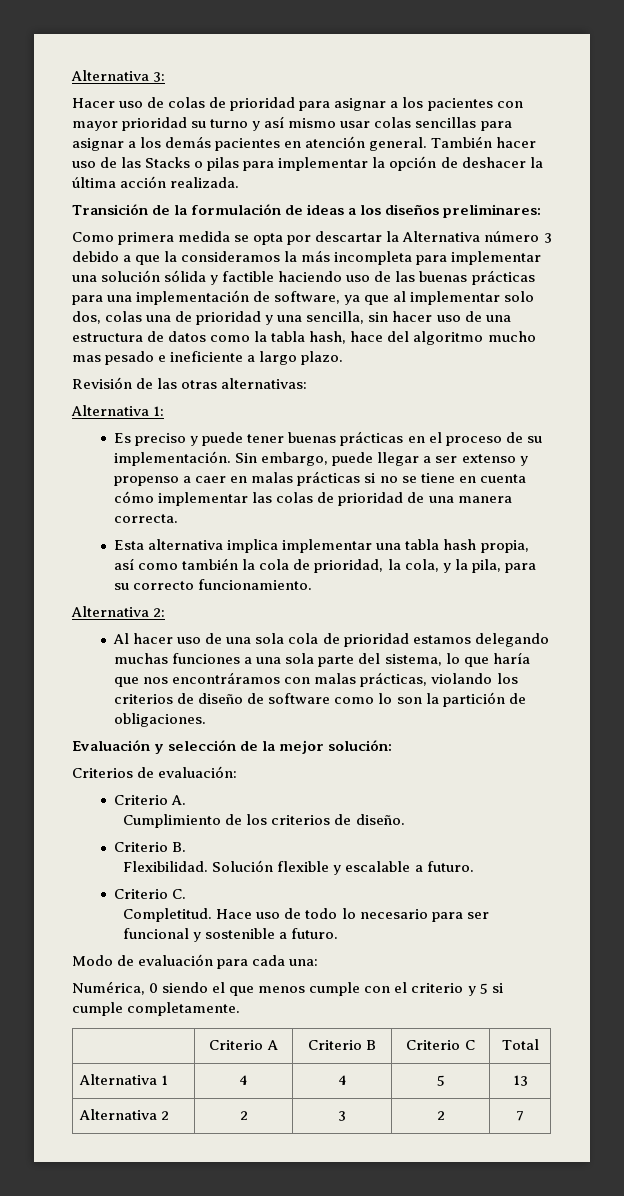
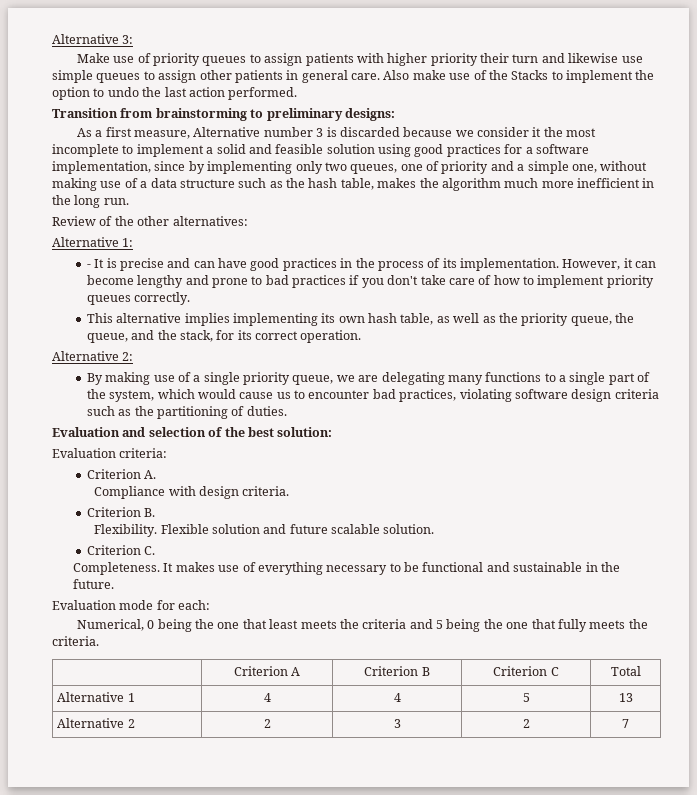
- Alternativa 3:
+ Alternative 3:
- Hacer uso de colas de prioridad para asignar a los pacientes con mayor prioridad su turno y así mismo usar colas sencillas para asignar a los demás pacientes en atención general. También hacer uso de las Stacks o pilas para implementar la opción de deshacer la última acción realizada.
- Transición de la formulación de ideas a los diseños preliminares:
- Como primera medida se opta por descartar la Alternativa número 3 debido a que la consideramos la más incompleta para implementar una solución sólida y factible haciendo uso de las buenas prácticas para una implementación de software, ya que al implementar solo dos, colas una de prioridad y una sencilla, sin hacer uso de una estructura de datos como la tabla hash, hace del algoritmo mucho mas pesado e ineficiente a largo plazo.
- Revisión de las otras alternativas:
- Alternativa 1:
- Es preciso y puede tener buenas prácticas en el proceso de su implementación. Sin embargo, puede llegar a ser extenso y propenso a caer en malas prácticas si no se tiene en cuenta cómo implementar las colas de prioridad de una manera correcta.
- Esta alternativa implica implementar una tabla hash propia, así como también la cola de prioridad, la cola, y la pila, para su correcto funcionamiento.
- Alternativa 2:
- Al hacer uso de una sola cola de prioridad estamos delegando muchas funciones a una sola parte del sistema, lo que haría que nos encontráramos con malas prácticas, violando los criterios de diseño de software como lo son la partición de obligaciones.
- Evaluación y selección de la mejor solución:
- Criterios de evaluación:
- Criterio A.
- Cumplimiento de los criterios de diseño.
- Criterio B.
- Flexibilidad. Solución flexible y escalable a futuro.
- Criterio C.
- Completitud. Hace uso de todo lo necesario para ser funcional y sostenible a futuro.
- Modo de evaluación para cada una:
- Numérica, 0 siendo el que menos cumple con el criterio y 5 si cumple completamente.
- | Criterio A | Criterio B | Criterio C | Total
+ Make use of priority queues to assign patients with higher priority their turn and likewise use simple queues to assign other patients in general care. Also make use of the Stacks to implement the option to undo the last action performed.
+ Transition from brainstorming to preliminary designs:
+ As a first measure, Alternative number 3 is discarded because we consider it the most incomplete to implement a solid and feasible solution using good practices for a software implementation, since by implementing only two queues, one of priority and a simple one, without making use of a data structure such as the hash table, makes the algorithm much more inefficient in the long run.
+ Review of the other alternatives:
+ Alternative 1:
+ - It is precise and can have good practices in the process of its implementation. However, it can become lengthy and prone to bad practices if you don't take care of how to implement priority queues correctly.
+ This alternative implies implementing its own hash table, as well as the priority queue, the queue, and the stack, for its correct operation.
+ Alternative 2:
+ By making use of a single priority queue, we are delegating many functions to a single part of the system, which would cause us to encounter bad practices, violating software design criteria such as the partitioning of duties.
+ Evaluation and selection of the best solution:
+ Evaluation criteria:
+ Criterion A.
+ Compliance with design criteria.
+ Criterion B.
+ Flexibility. Flexible solution and future scalable solution.
+ Criterion C.
+ Completeness. It makes use of everything necessary to be functional and sustainable in the future.
+ Evaluation mode for each:
+ Numerical, 0 being the one that least meets the criteria and 5 being the one that fully meets the criteria.
+ | Criterion A | Criterion B | Criterion C | Total
- Alternativa 1 | 4 | 4 | 5 | 13
+ Alternative 1 | 4 | 4 | 5 | 13
- Alternativa 2 | 2 | 3 | 2 | 7
+ Alternative 2 | 2 | 3 | 2 | 7

